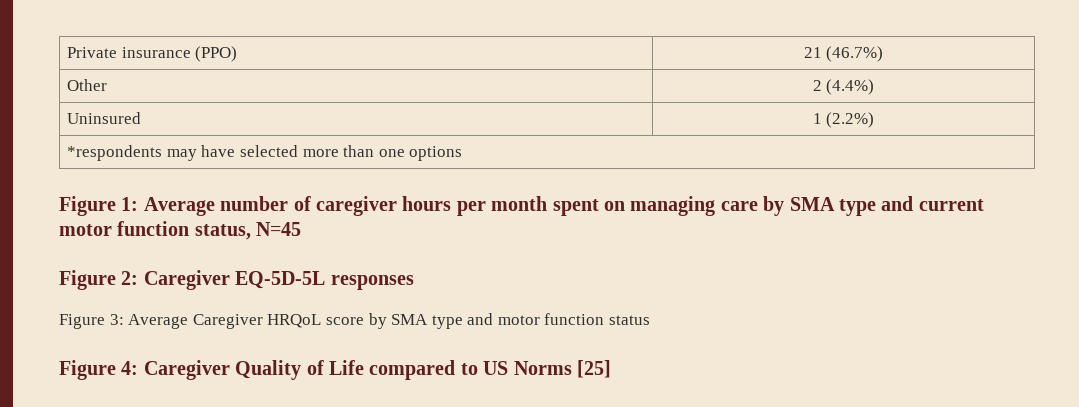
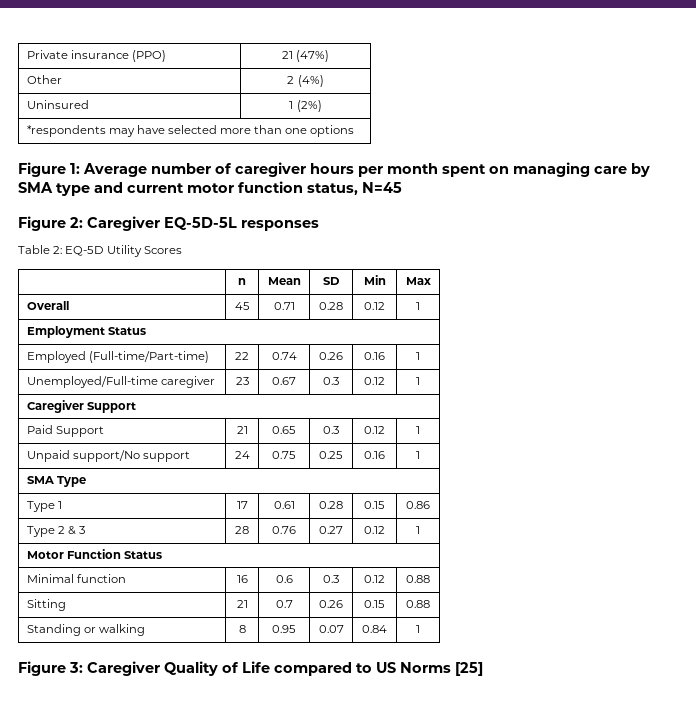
- Private insurance (PPO) | 21 (46.7%)
+ Private insurance (PPO) | 21 (47%)
- Other | 2 (4.4%)
+ Other | 2 (4%)
- Uninsured | 1 (2.2%)
+ Uninsured | 1 (2%)
- Figure 3: Average Caregiver HRQoL score by SMA type and motor function status
- Figure 4: Caregiver Quality of Life compared to US Norms [25]
+ Table 2: EQ-5D Utility Scores
+ | n | Mean | SD | Min | Max
+ Overall | 45 | 0.71 | 0.28 | 0.12 | 1
+ Employment Status
+ Employed (Full-time/Part-time) | 22 | 0.74 | 0.26 | 0.16 | 1
+ Unemployed/Full-time caregiver | 23 | 0.67 | 0.3 | 0.12 | 1
+ Caregiver Support
+ Paid Support | 21 | 0.65 | 0.3 | 0.12 | 1
+ Unpaid support/No support | 24 | 0.75 | 0.25 | 0.16 | 1
+ SMA Type
+ Type 1 | 17 | 0.61 | 0.28 | 0.15 | 0.86
+ Type 2 & 3 | 28 | 0.76 | 0.27 | 0.12 | 1
+ Motor Function Status
+ Minimal function | 16 | 0.6 | 0.3 | 0.12 | 0.88
+ Sitting | 21 | 0.7 | 0.26 | 0.15 | 0.88
+ Standing or walking | 8 | 0.95 | 0.07 | 0.84 | 1
+ Figure 3: Caregiver Quality of Life compared to US Norms [25]

